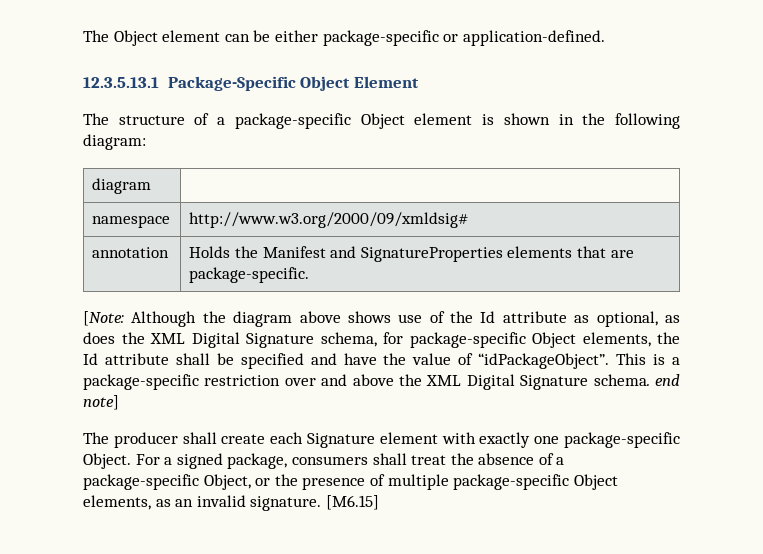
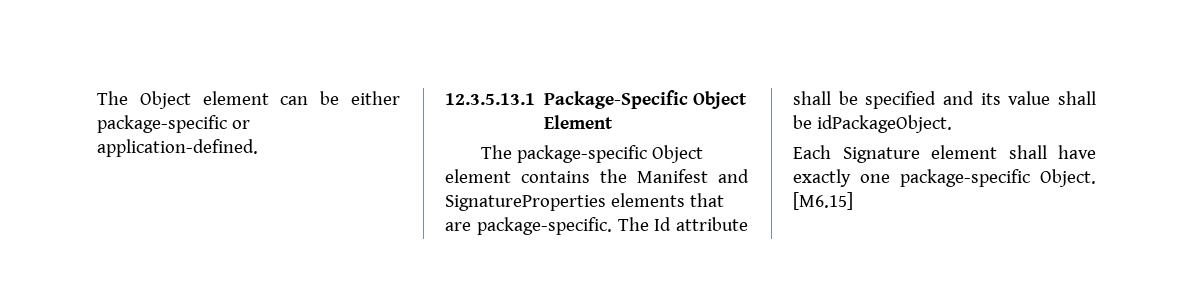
- The structure of a package-specific Object element is shown in the following diagram:
- diagram |
- namespace | http://www.w3.org/2000/09/xmldsig#
- annotation | Holds the Manifest and SignatureProperties elements that are package-specific.
- [Note: Although the diagram above shows use of the Id attribute as optional, as does the XML Digital Signature schema, for package-specific Object elements, the Id attribute shall be specified and have the value of “idPackageObject”. This is a package-specific restriction over and above the XML Digital Signature schema. end note]
- The producer shall create each Signature element with exactly one package-specific Object. For a signed package, consumers shall treat the absence of a package-specific Object, or the presence of multiple package-specific Object elements, as an invalid signature.
+ The package-specific Object element contains the Manifest and SignatureProperties elements that are package-specific. The Id attribute shall be specified and its value shall be idPackageObject.
+ Each Signature element shall have exactly one package-specific Object.

